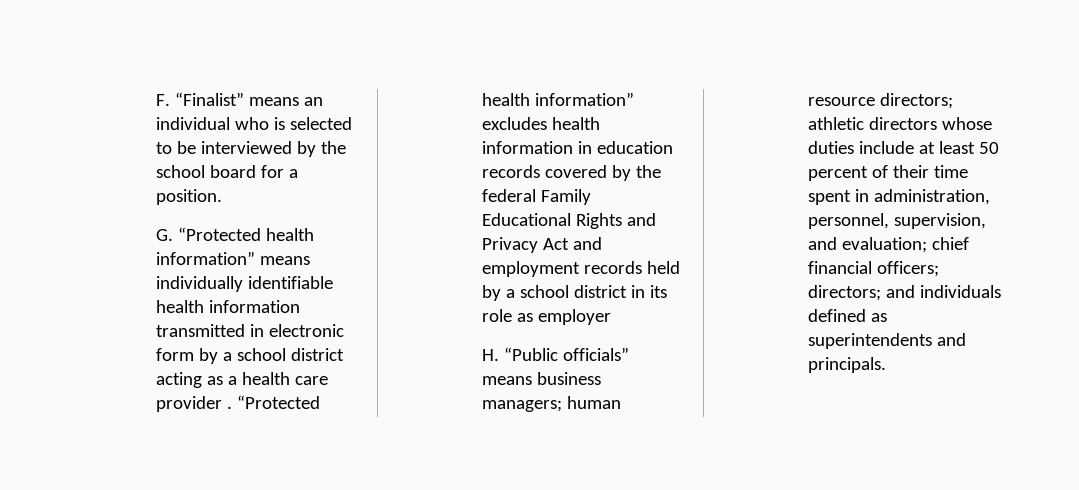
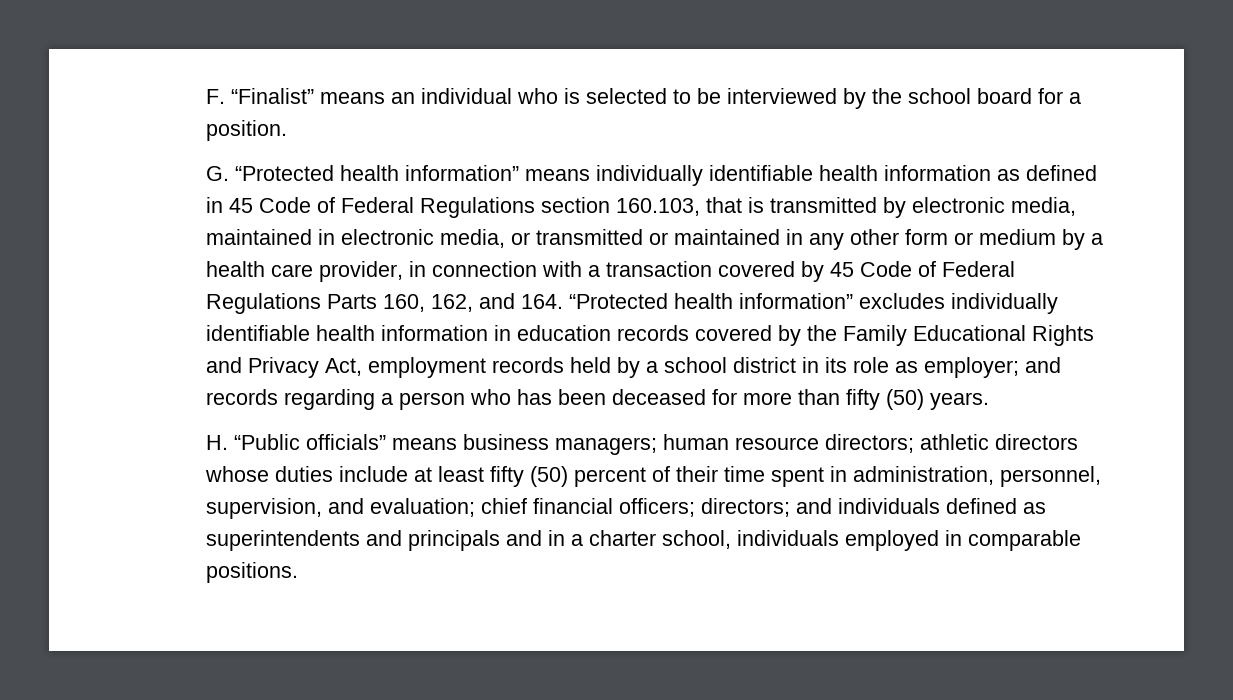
- G. “Protected health information” means individually identifiable health information transmitted in electronic form by a school district acting as a health care provider . “Protected health information” excludes health information in education records covered by the federal Family Educational Rights and Privacy Act and employment records held by a school district in its role as employer
+ G. “Protected health information” means individually identifiable health information as defined in 45 Code of Federal Regulations section 160.103, that is transmitted by electronic media, maintained in electronic media, or transmitted or maintained in any other form or medium by a health care provider, in connection with a transaction covered by 45 Code of Federal Regulations Parts 160, 162, and 164. “Protected health information” excludes individually identifiable health information in education records covered by the Family Educational Rights and Privacy Act, employment records held by a school district in its role as employer; and records regarding a person who has been deceased for more than fifty (50) years.
- H. “Public officials” means business managers; human resource directors; athletic directors whose duties include at least 50 percent of their time spent in administration, personnel, supervision, and evaluation; chief financial officers; directors; and individuals defined as superintendents and principals.
+ H. “Public officials” means business managers; human resource directors; athletic directors whose duties include at least fifty (50) percent of their time spent in administration, personnel, supervision, and evaluation; chief financial officers; directors; and individuals defined as superintendents and principals and in a charter school, individuals employed in comparable positions.

